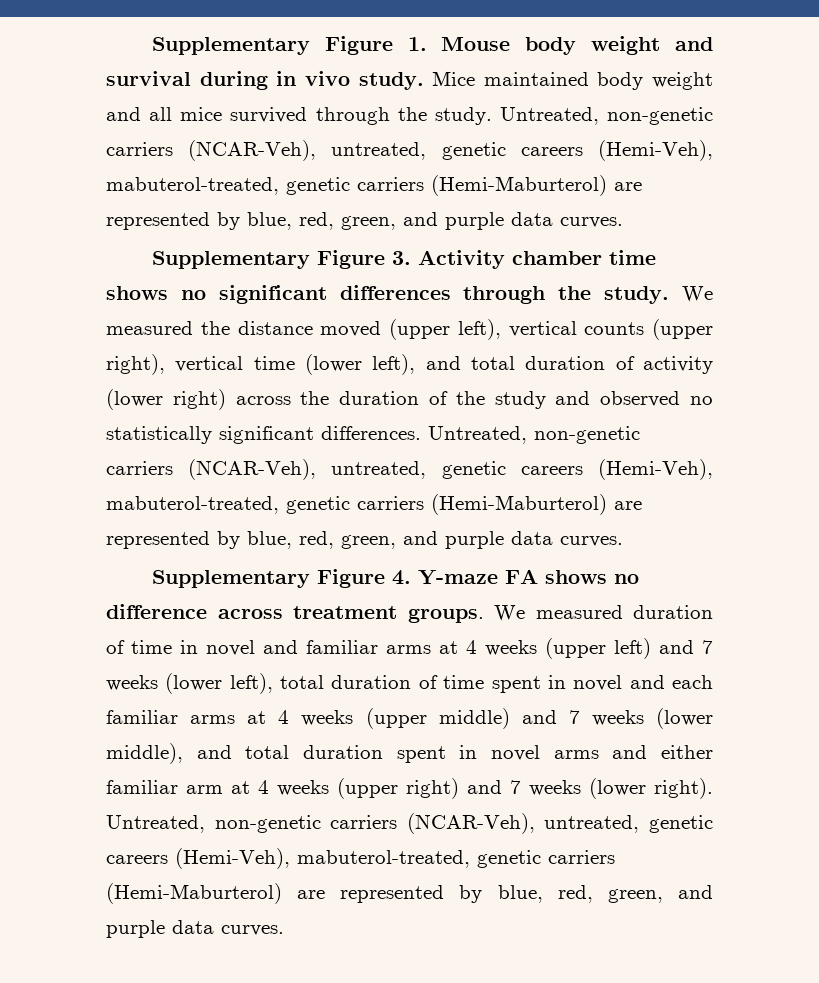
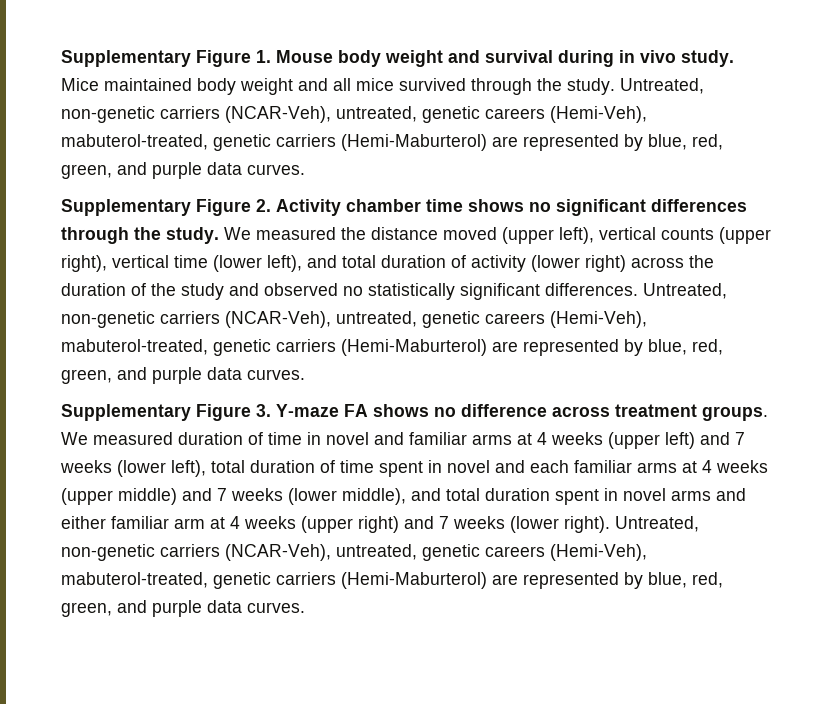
- Supplementary Figure 3. Activity chamber time shows no significant differences through the study.
+ Supplementary Figure 2. Activity chamber time shows no significant differences through the study.
- Supplementary Figure 4. Y-maze FA shows no difference across treatment groups.
+ Supplementary Figure 3. Y-maze FA shows no difference across treatment groups.

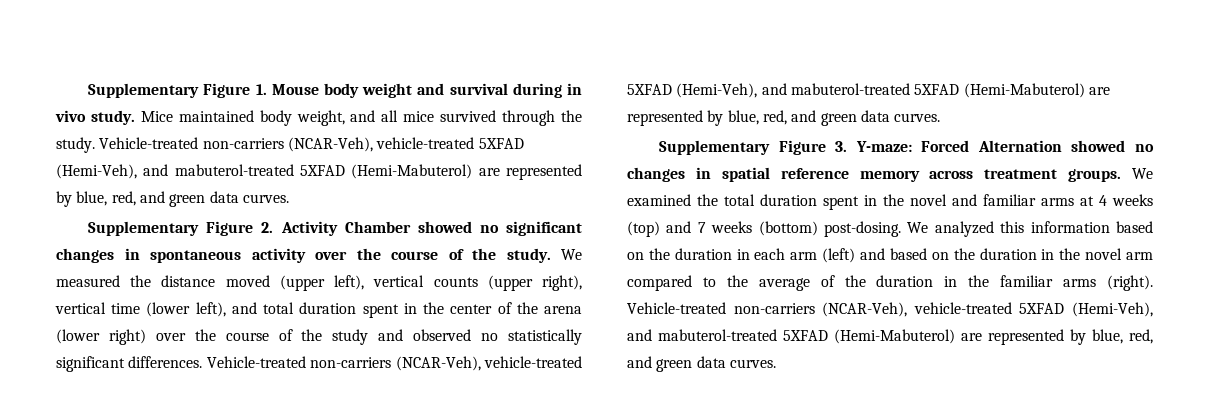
- Mice maintained body weight and all mice survived through the study. Untreated, non-genetic carriers (NCAR-Veh), untreated, genetic careers (Hemi-Veh), mabuterol-treated, genetic carriers (Hemi-Maburterol) are represented by blue, red, green, and purple data curves.
+ Mice maintained body weight, and all mice survived through the study. Vehicle-treated non-carriers (NCAR-Veh), vehicle-treated 5XFAD (Hemi-Veh), and mabuterol-treated 5XFAD (Hemi-Mabuterol) are represented by blue, red, and green data curves.
- Supplementary Figure 2. Activity chamber time shows no significant differences through the study.
+ Supplementary Figure 2. Activity Chamber showed no significant changes in spontaneous activity over the course of the study.
- We measured the distance moved (upper left), vertical counts (upper right), vertical time (lower left), and total duration of activity (lower right) across the duration of the study and observed no statistically significant differences. Untreated, non-genetic carriers (NCAR-Veh), untreated, genetic careers (Hemi-Veh), mabuterol-treated, genetic carriers (Hemi-Maburterol) are represented by blue, red, green, and purple data curves.
+ We measured the distance moved (upper left), vertical counts (upper right), vertical time (lower left), and total duration spent in the center of the arena (lower right) over the course of the study and observed no statistically significant differences. Vehicle-treated non-carriers (NCAR-Veh), vehicle-treated 5XFAD (Hemi-Veh), and mabuterol-treated 5XFAD (Hemi-Mabuterol) are represented by blue, red, and green data curves.
- Supplementary Figure 3. Y-maze FA shows no difference across treatment groups. We measured duration of time in novel and familiar arms at 4 weeks (upper left) and 7 weeks (lower left), total duration of time spent in novel and each familiar arms at 4 weeks (upper middle) and 7 weeks (lower middle), and total duration spent in novel arms and either familiar arm at 4 weeks (upper right) and 7 weeks (lower right). Untreated, non-genetic carriers (NCAR-Veh), untreated, genetic careers (Hemi-Veh), mabuterol-treated, genetic carriers (Hemi-Maburterol) are represented by blue, red, green, and purple data curves.
+ Supplementary Figure 3. Y-maze: Forced Alternation showed no changes in spatial reference memory across treatment groups. We examined the total duration spent in the novel and familiar arms at 4 weeks (top) and 7 weeks (bottom) post-dosing. We analyzed this information based on the duration in each arm (left) and based on the duration in the novel arm compared to the average of the duration in the familiar arms (right). Vehicle-treated non-carriers (NCAR-Veh), vehicle-treated 5XFAD (Hemi-Veh), and mabuterol-treated 5XFAD (Hemi-Mabuterol) are represented by blue, red, and green data curves.

